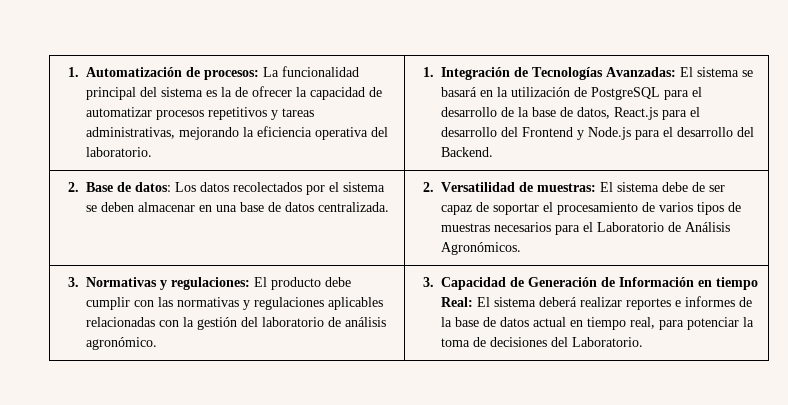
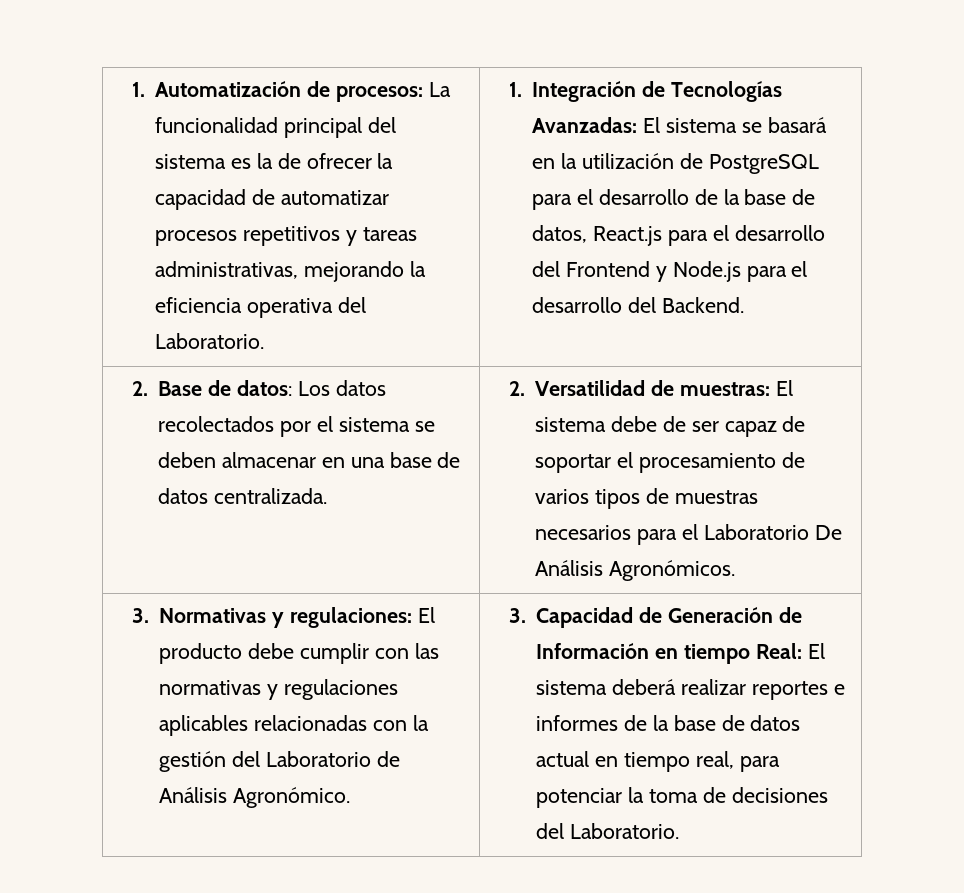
- 1. Automatización de procesos: La funcionalidad principal del sistema es la de ofrecer la capacidad de automatizar procesos repetitivos y tareas administrativas, mejorando la eficiencia operativa del laboratorio.
+ 1. Automatización de procesos: La funcionalidad principal del sistema es la de ofrecer la capacidad de automatizar procesos repetitivos y tareas administrativas, mejorando la eficiencia operativa del Laboratorio.
- 2. Versatilidad de muestras: El sistema debe de ser capaz de soportar el procesamiento de varios tipos de muestras necesarios para el Laboratorio de Análisis Agronómicos.
+ 2. Versatilidad de muestras: El sistema debe de ser capaz de soportar el procesamiento de varios tipos de muestras necesarios para el Laboratorio De Análisis Agronómicos.
- 3. Normativas y regulaciones: El producto debe cumplir con las normativas y regulaciones aplicables relacionadas con la gestión del laboratorio de análisis agronómico.
+ 3. Normativas y regulaciones: El producto debe cumplir con las normativas y regulaciones aplicables relacionadas con la gestión del Laboratorio de Análisis Agronómico.

